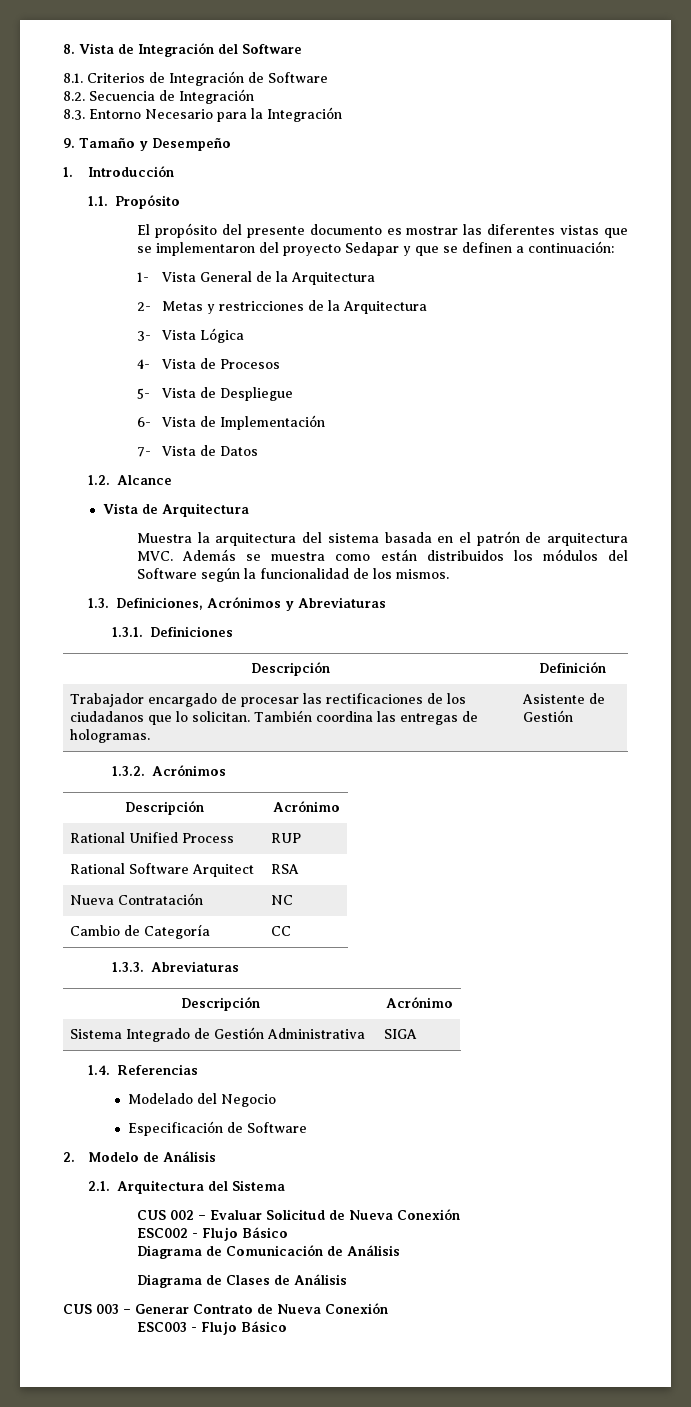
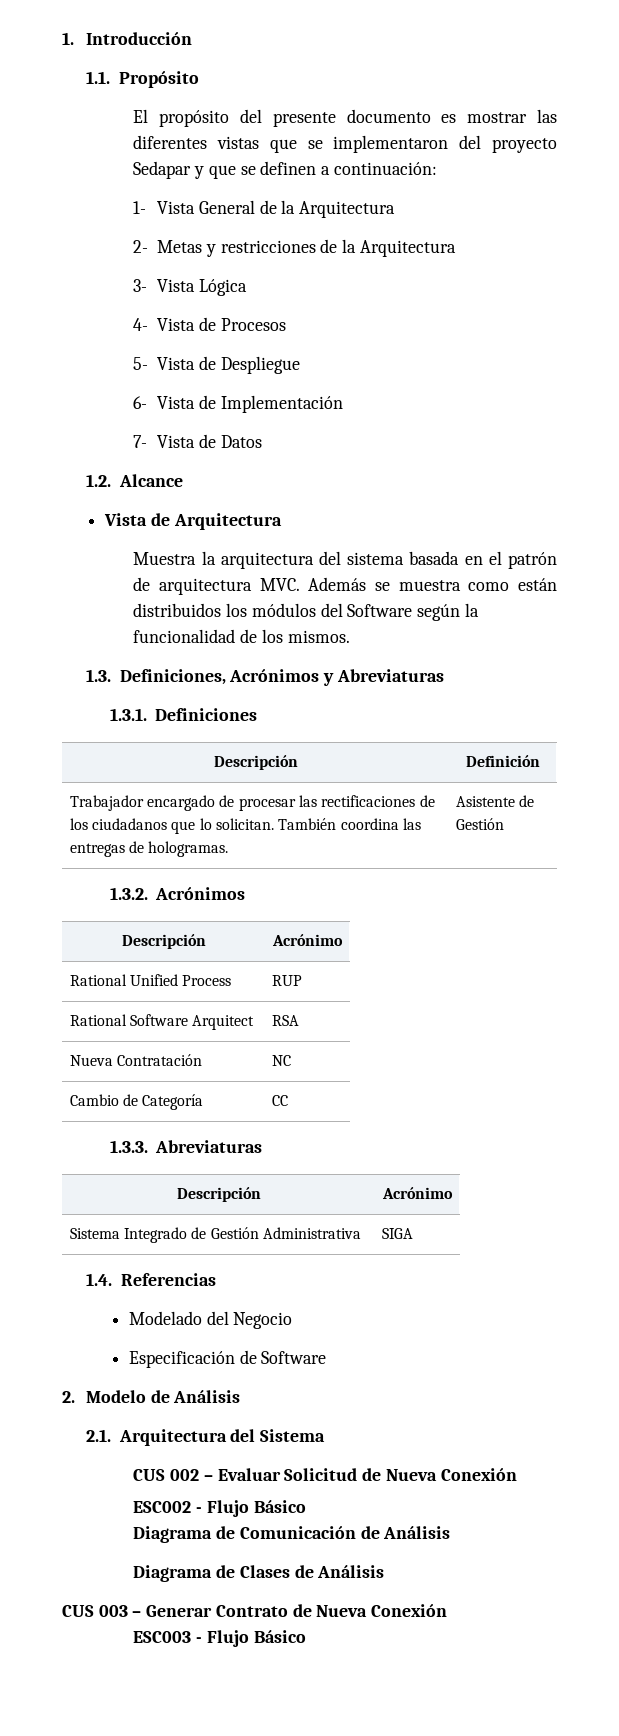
- 8. Vista de Integración del Software
- 8.1. Criterios de Integración de Software
- 8.2. Secuencia de Integración
- 8.3. Entorno Necesario para la Integración
- 9. Tamaño y Desempeño

